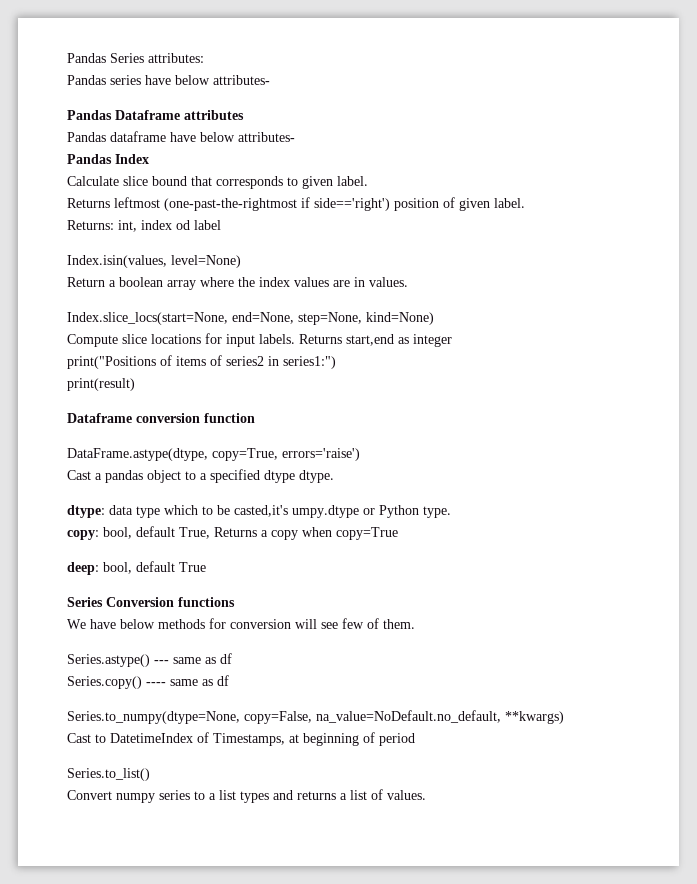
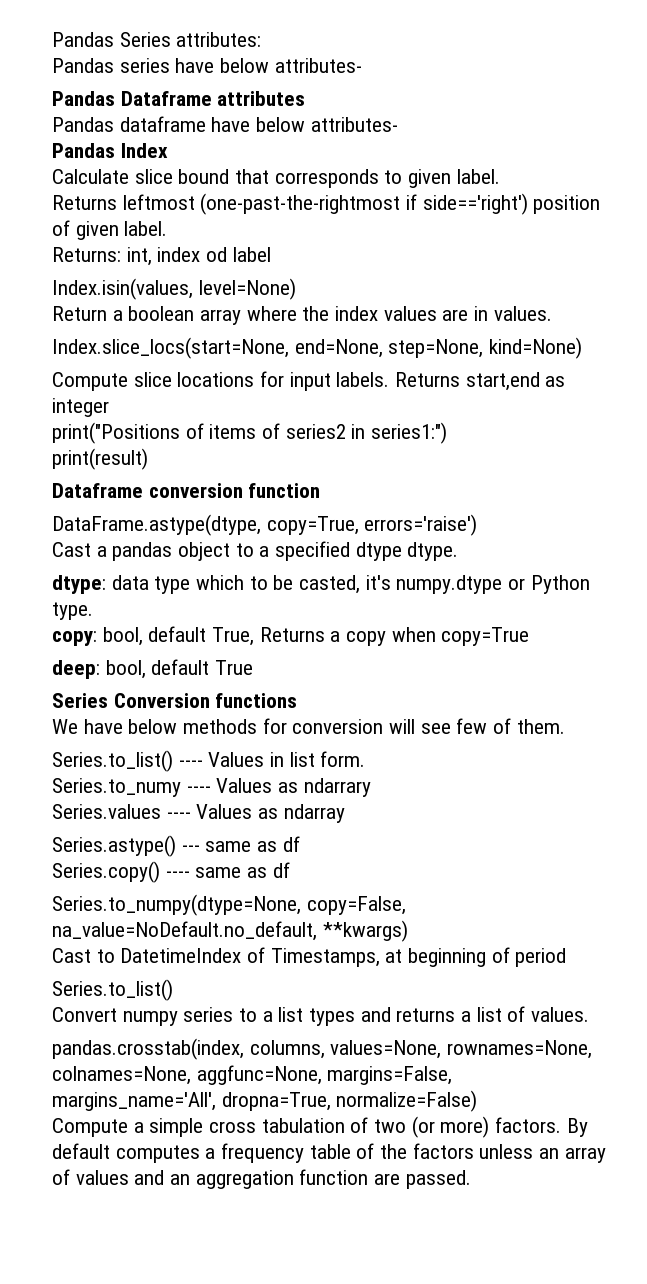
- dtype: data type which to be casted,it's umpy.dtype or Python type.
+ dtype: data type which to be casted, it's numpy.dtype or Python type.
+ Series.to_list() ---- Values in list form.
+ Series.to_numy ---- Values as ndarrary
+ Series.values ---- Values as ndarray
+ pandas.crosstab(index, columns, values=None, rownames=None, colnames=None, aggfunc=None, margins=False, margins_name='All', dropna=True, normalize=False)
+ Compute a simple cross tabulation of two (or more) factors. By default computes a frequency table of the factors unless an array of values and an aggregation function are passed.

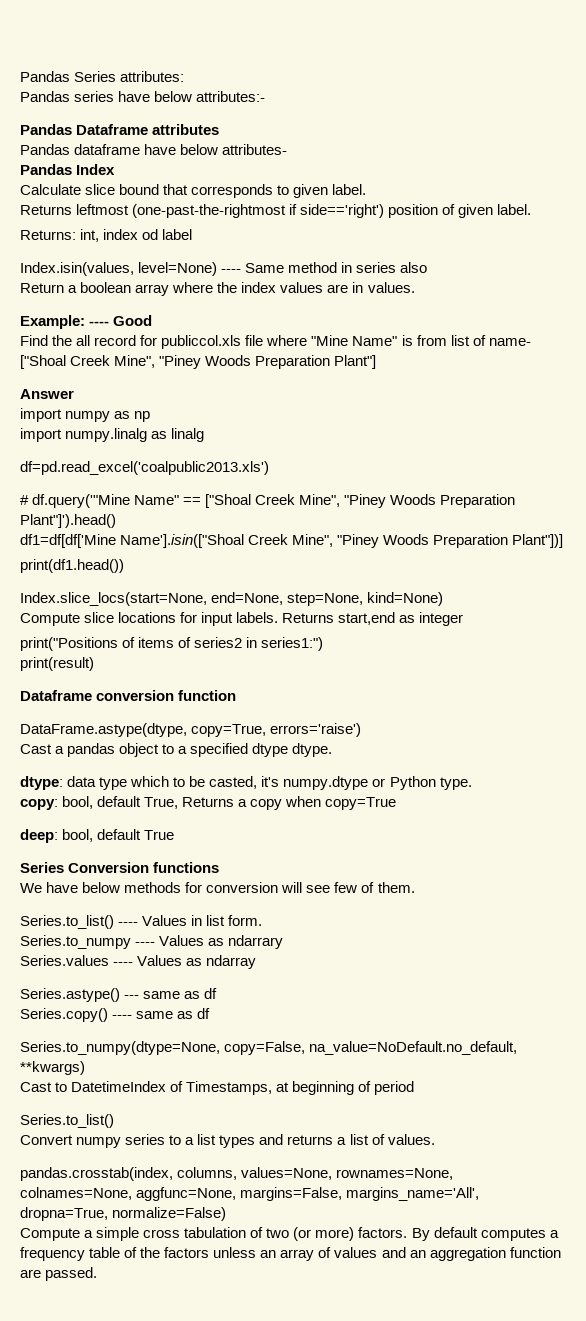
- Pandas series have below attributes-
+ Pandas series have below attributes:-
- Index.isin(values, level=None)
+ Index.isin(values, level=None) ---- Same method in series also
+ Example: ---- Good
+ Find the all record for publiccol.xls file where "Mine Name" is from list of name- ["Shoal Creek Mine", "Piney Woods Preparation Plant"]
+ Answer
+ import numpy as np
+ import numpy.linalg as linalg
+ df=pd.read_excel('coalpublic2013.xls')
+ # df.query('"Mine Name" == ["Shoal Creek Mine", "Piney Woods Preparation Plant"]').head()
+ df1=df[df['Mine Name'].isin(["Shoal Creek Mine", "Piney Woods Preparation Plant"])]
+ print(df1.head())
- Series.to_numy ---- Values as ndarrary
+ Series.to_numpy ---- Values as ndarrary

